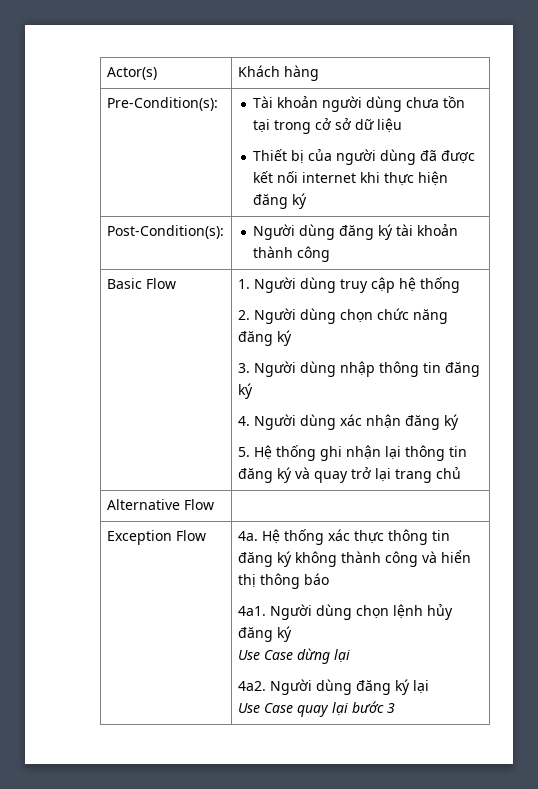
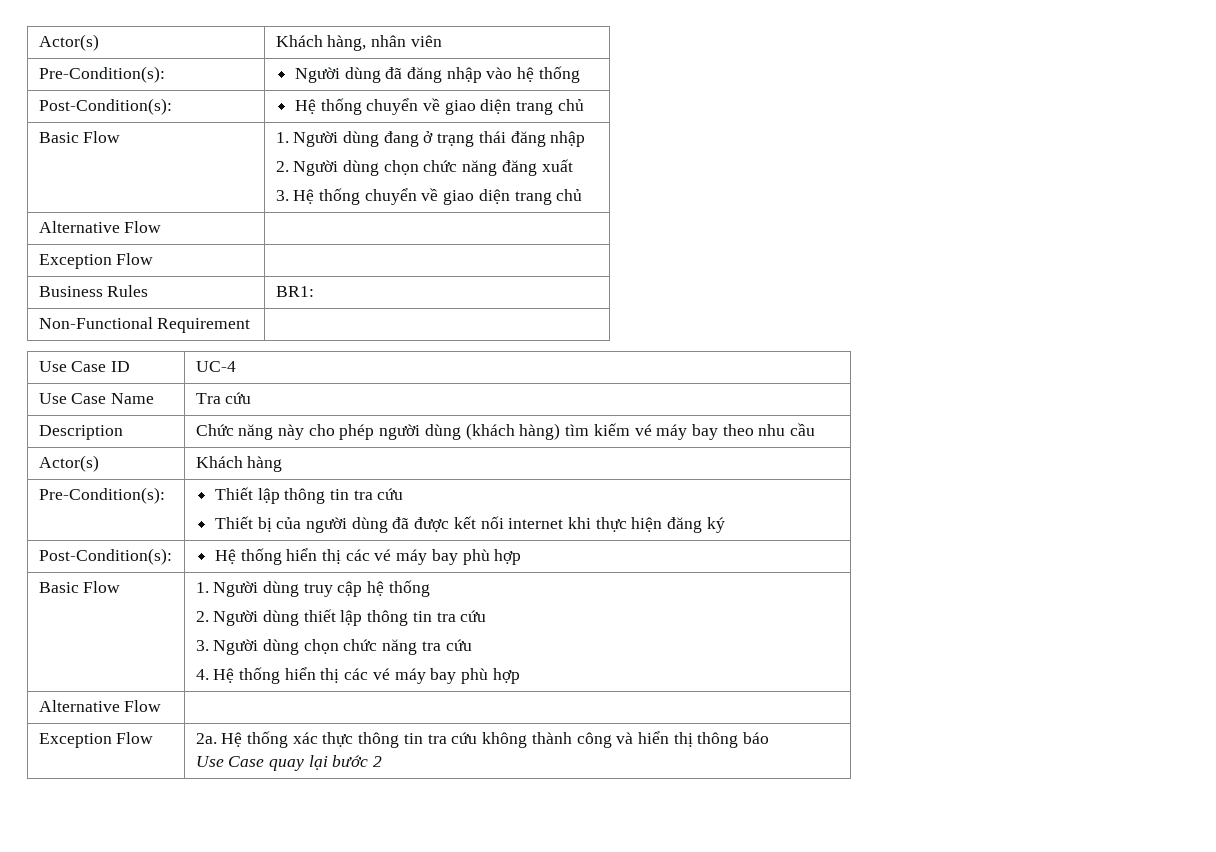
+ Actor(s) | Khách hàng, nhân viên
+ Pre-Condition(s): | Người dùng đã đăng nhập vào hệ thống
+ Post-Condition(s): | Hệ thống chuyển về giao diện trang chủ
+ Basic Flow | 1. Người dùng đang ở trạng thái đăng nhập
+ 2. Người dùng chọn chức năng đăng xuất
+ 3. Hệ thống chuyển về giao diện trang chủ
+ Alternative Flow |
+ Exception Flow |
+ Business Rules | BR1:
+ Non-Functional Requirement |
+ Use Case ID | UC-4
+ Use Case Name | Tra cứu
+ Description | Chức năng này cho phép người dùng (khách hàng) tìm kiếm vé máy bay theo nhu cầu
  Actor(s) | Khách hàng
- Pre-Condition(s): | Tài khoản người dùng chưa tồn tại trong cở sở dữ liệu
+ Pre-Condition(s): | Thiết lập thông tin tra cứu
- Post-Condition(s): | Người dùng đăng ký tài khoản thành công
+ Post-Condition(s): | Hệ thống hiển thị các vé máy bay phù hợp
- 2. Người dùng chọn chức năng đăng ký
- 3. Người dùng nhập thông tin đăng ký
- 4. Người dùng xác nhận đăng ký
- 5. Hệ thống ghi nhận lại thông tin đăng ký và quay trở lại trang chủ
+ 2. Người dùng thiết lập thông tin tra cứu
+ 3. Người dùng chọn chức năng tra cứu
+ 4. Hệ thống hiển thị các vé máy bay phù hợp
  Alternative Flow |
- Exception Flow | 4a. Hệ thống xác thực thông tin đăng ký không thành công và hiển thị thông báo
- 4a1. Người dùng chọn lệnh hủy đăng ký
- Use Case dừng lại
- 4a2. Người dùng đăng ký lại
- Use Case quay lại bước 3
+ Exception Flow | 2a. Hệ thống xác thực thông tin tra cứu không thành công và hiển thị thông báo
+ Use Case quay lại bước 2

